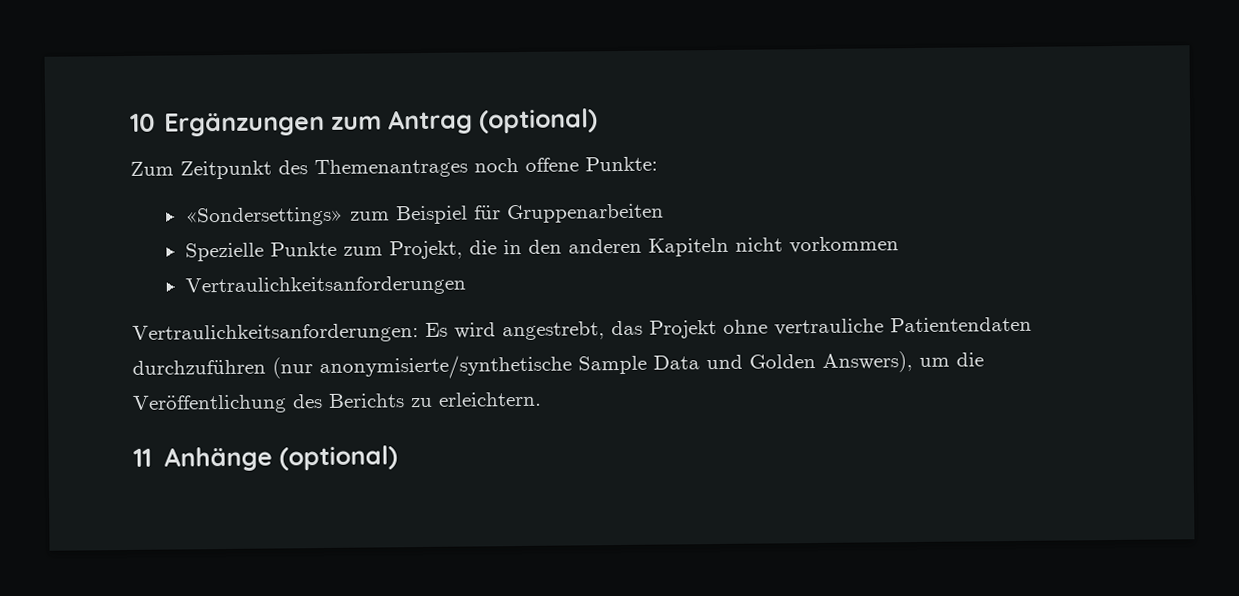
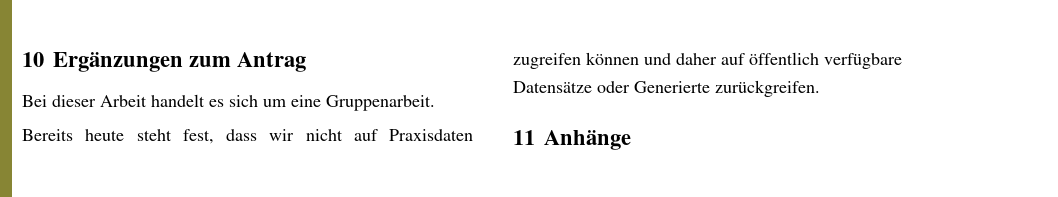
- 10 Ergänzungen zum Antrag (optional)
- Zum Zeitpunkt des Themenantrages noch offene Punkte:
- «Sondersettings» zum Beispiel für Gruppenarbeiten
- Spezielle Punkte zum Projekt, die in den anderen Kapiteln nicht vorkommen
- Vertraulichkeitsanforderungen
- Vertraulichkeitsanforderungen: Es wird angestrebt, das Projekt ohne vertrauliche Patientendaten durchzuführen (nur anonymisierte/synthetische Sample Data und Golden Answers), um die Veröffentlichung des Berichts zu erleichtern.
+ 10 Ergänzungen zum Antrag
+ Bei dieser Arbeit handelt es sich um eine Gruppenarbeit.
+ Bereits heute steht fest, dass wir nicht auf Praxisdaten zugreifen können und daher auf öffentlich verfügbare Datensätze oder Generierte zurückgreifen.
- 11 Anhänge (optional)
+ 11 Anhänge

